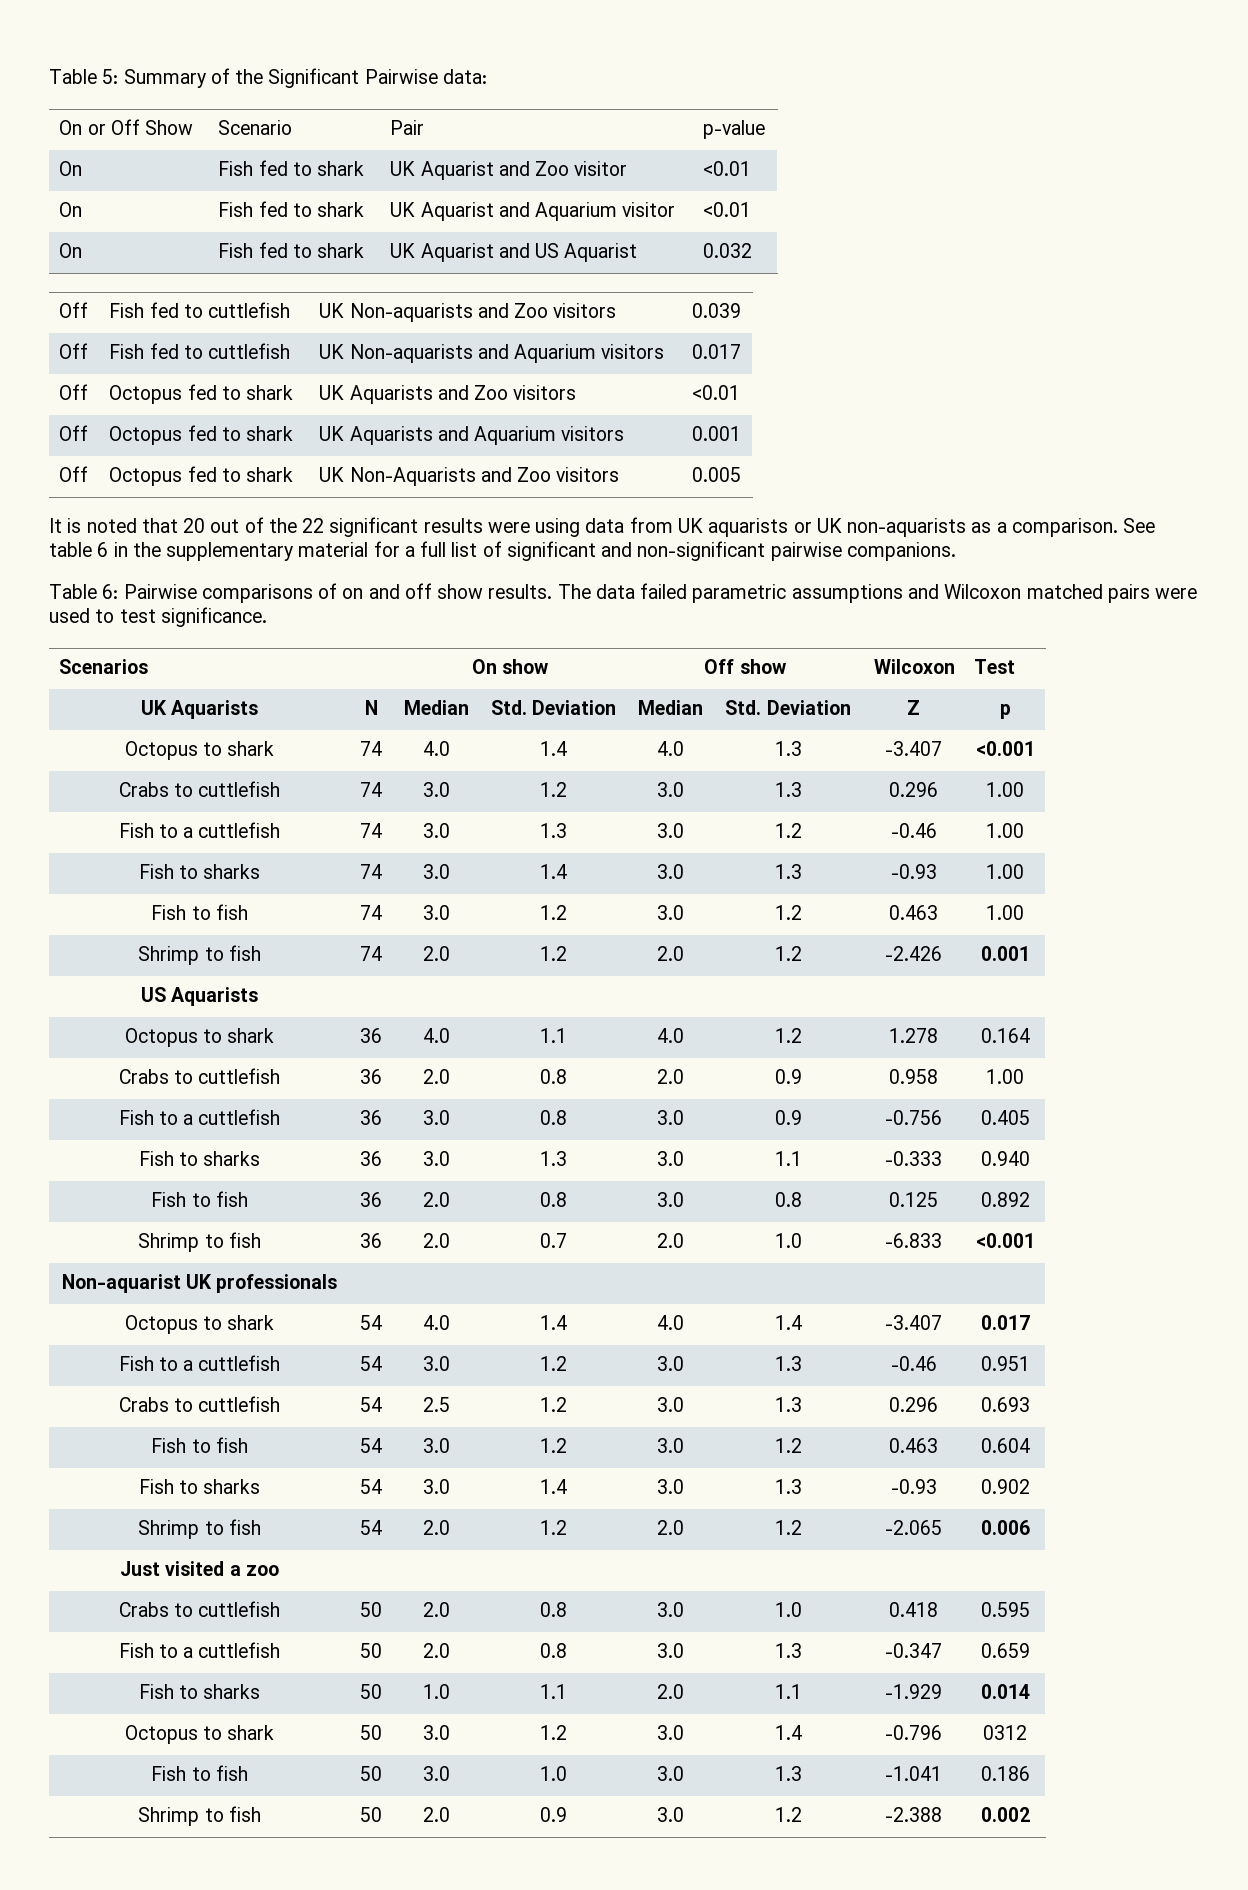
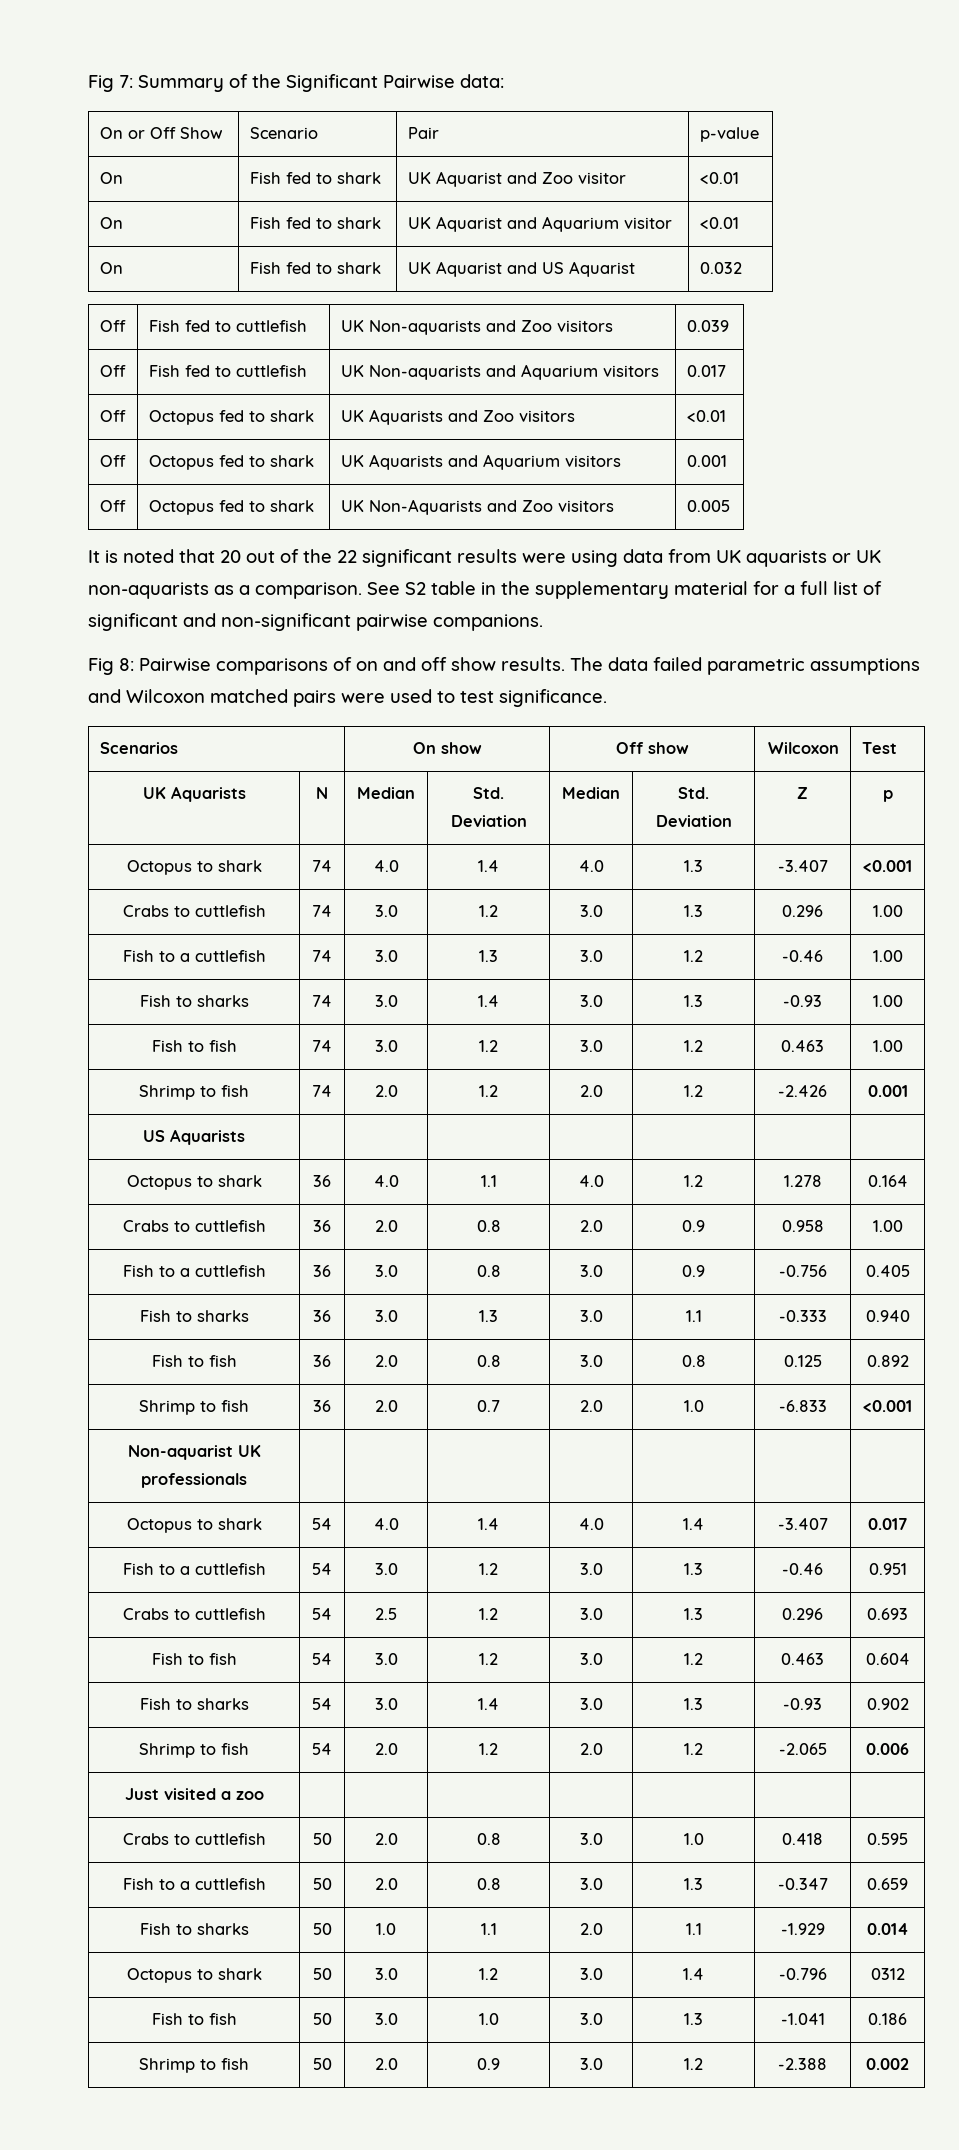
- Table 5: Summary of the Significant Pairwise data:
+ Fig 7: Summary of the Significant Pairwise data:
- See table 6 in the supplementary material for a full list of significant and non-significant pairwise companions.
+ See S2 table in the supplementary material for a full list of significant and non-significant pairwise companions.
- Table 6: Pairwise comparisons of on and off show results.
+ Fig 8: Pairwise comparisons of on and off show results.

